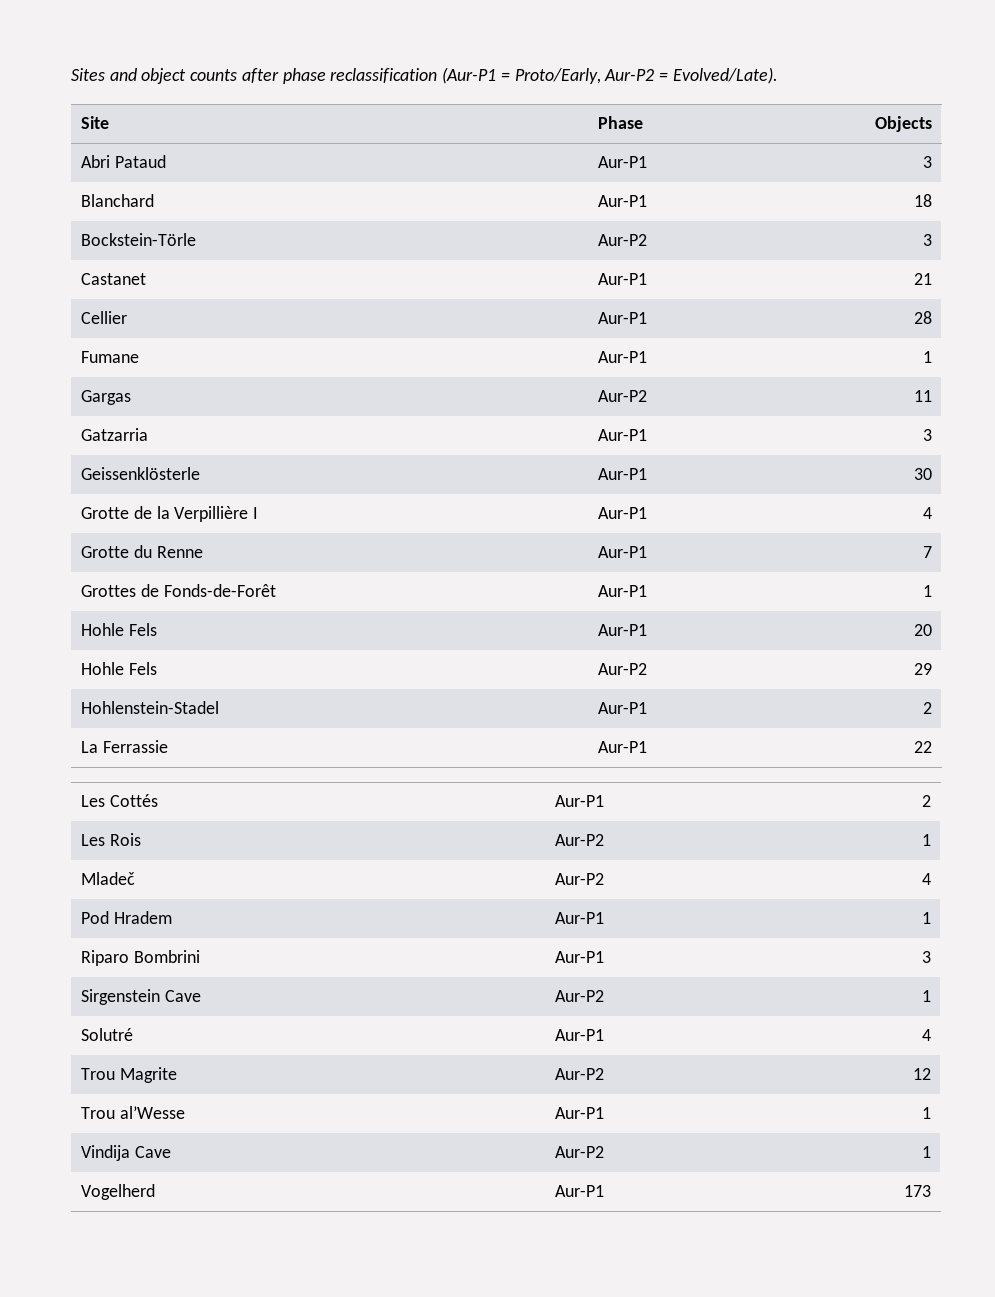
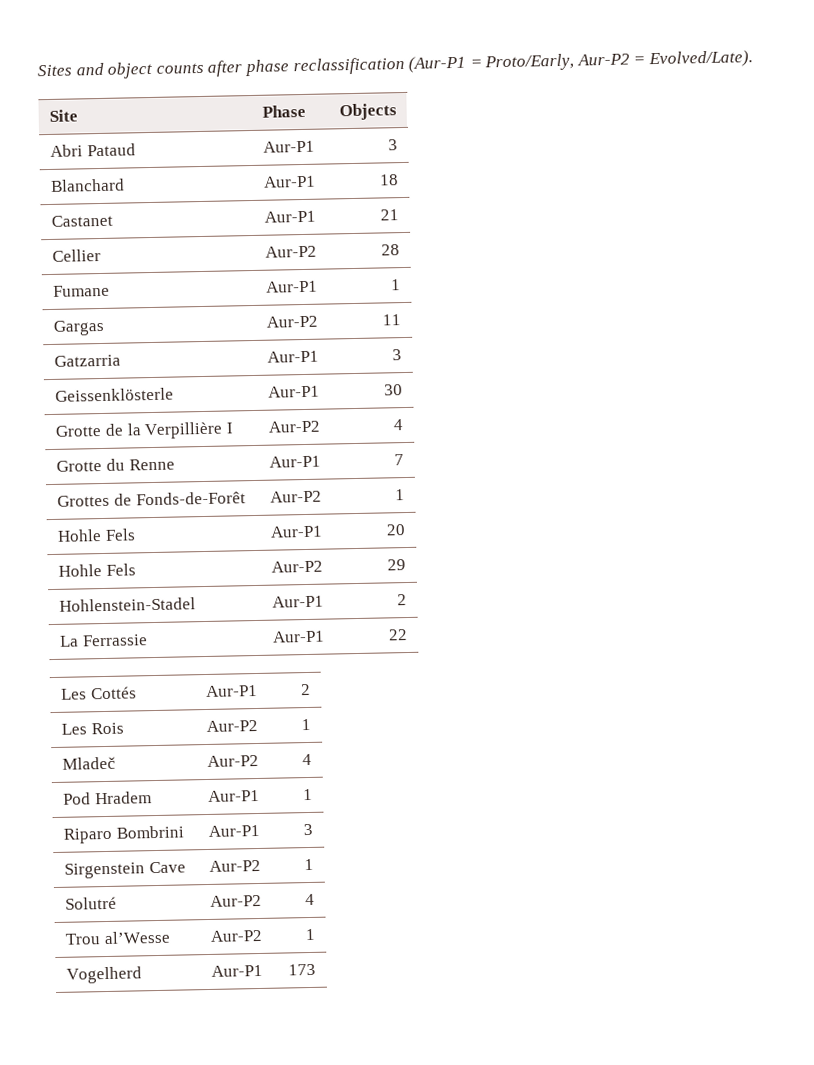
- Bockstein-Törle | Aur-P2 | 3
- Cellier | Aur-P1 | 28
+ Cellier | Aur-P2 | 28
- Grotte de la Verpillière I | Aur-P1 | 4
+ Grotte de la Verpillière I | Aur-P2 | 4
- Grottes de Fonds-de-Forêt | Aur-P1 | 1
+ Grottes de Fonds-de-Forêt | Aur-P2 | 1
- Solutré | Aur-P1 | 4
+ Solutré | Aur-P2 | 4
- Trou Magrite | Aur-P2 | 12
- Trou al’Wesse | Aur-P1 | 1
- Vindija Cave | Aur-P2 | 1
+ Trou al’Wesse | Aur-P2 | 1

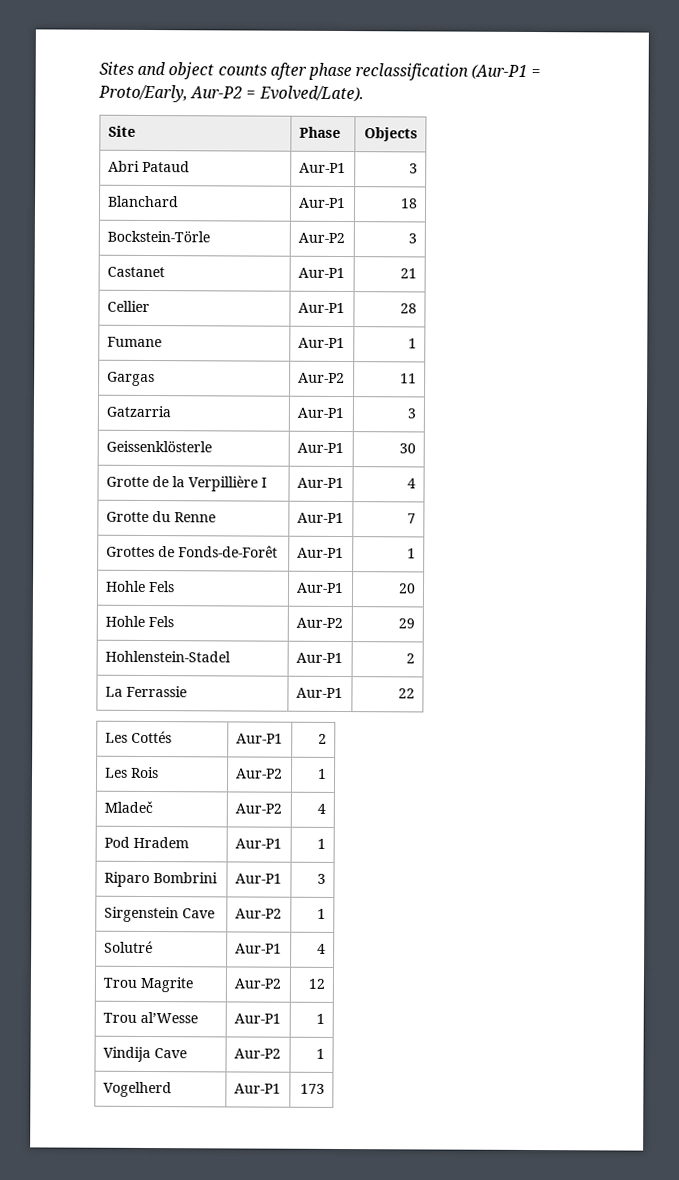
+ Bockstein-Törle | Aur-P2 | 3
- Cellier | Aur-P2 | 28
+ Cellier | Aur-P1 | 28
- Grotte de la Verpillière I | Aur-P2 | 4
+ Grotte de la Verpillière I | Aur-P1 | 4
- Grottes de Fonds-de-Forêt | Aur-P2 | 1
+ Grottes de Fonds-de-Forêt | Aur-P1 | 1
- Solutré | Aur-P2 | 4
+ Solutré | Aur-P1 | 4
- Trou al’Wesse | Aur-P2 | 1
+ Trou Magrite | Aur-P2 | 12
+ Trou al’Wesse | Aur-P1 | 1
+ Vindija Cave | Aur-P2 | 1

